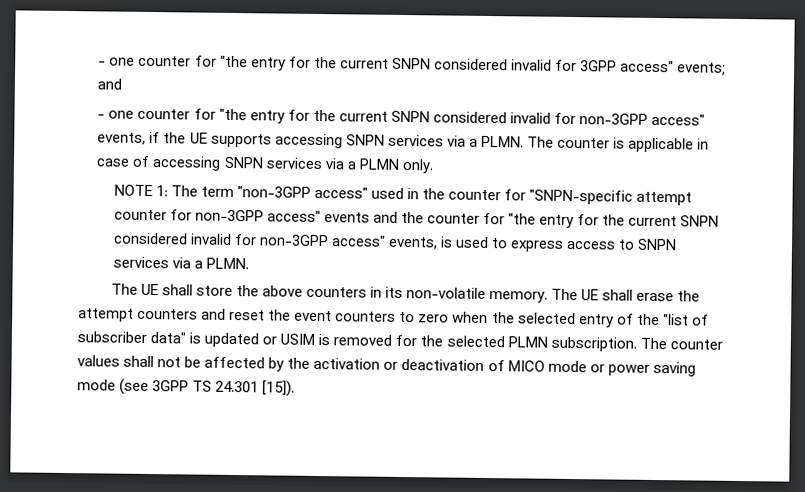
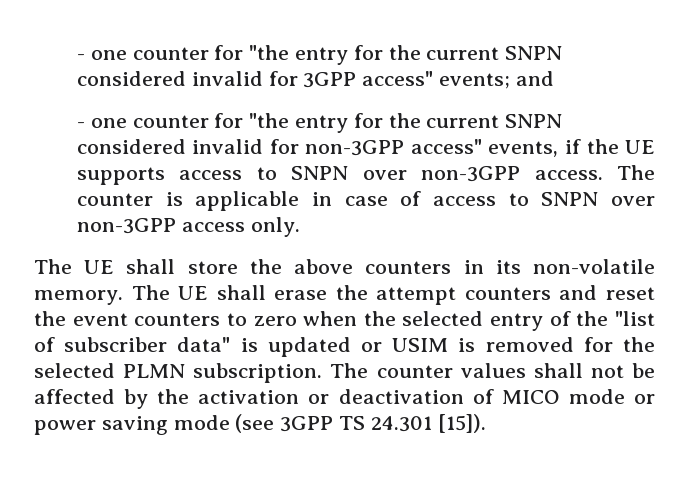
- - one counter for "the entry for the current SNPN considered invalid for non-3GPP access" events, if the UE supports accessing SNPN services via a PLMN.
+ - one counter for "the entry for the current SNPN considered invalid for non-3GPP access" events, if the UE supports access to SNPN over non-3GPP access.
- The counter is applicable in case of accessing SNPN services via a PLMN only.
- NOTE 1: The term "non-3GPP access" used in the counter for "SNPN-specific attempt counter for non-3GPP access" events and the counter for "the entry for the current SNPN considered invalid for non-3GPP access" events, is used to express access to SNPN services via a PLMN.
+ The counter is applicable in case of access to SNPN over non-3GPP access only.

